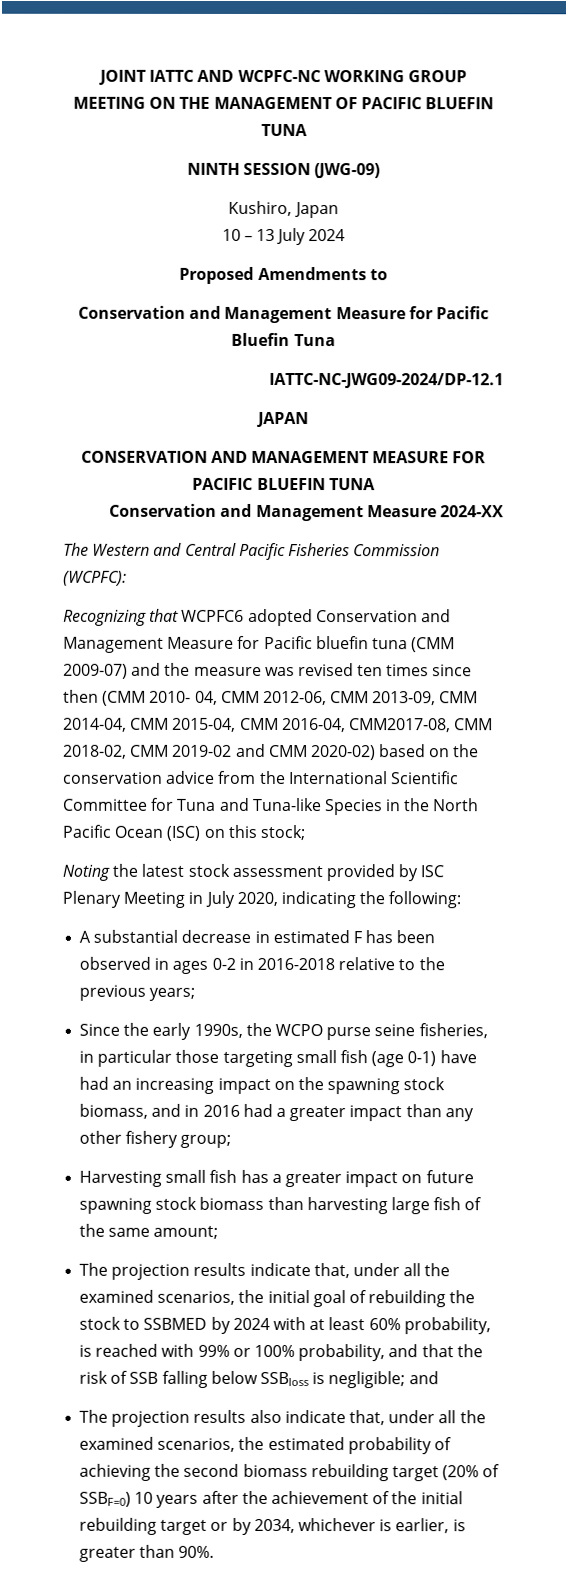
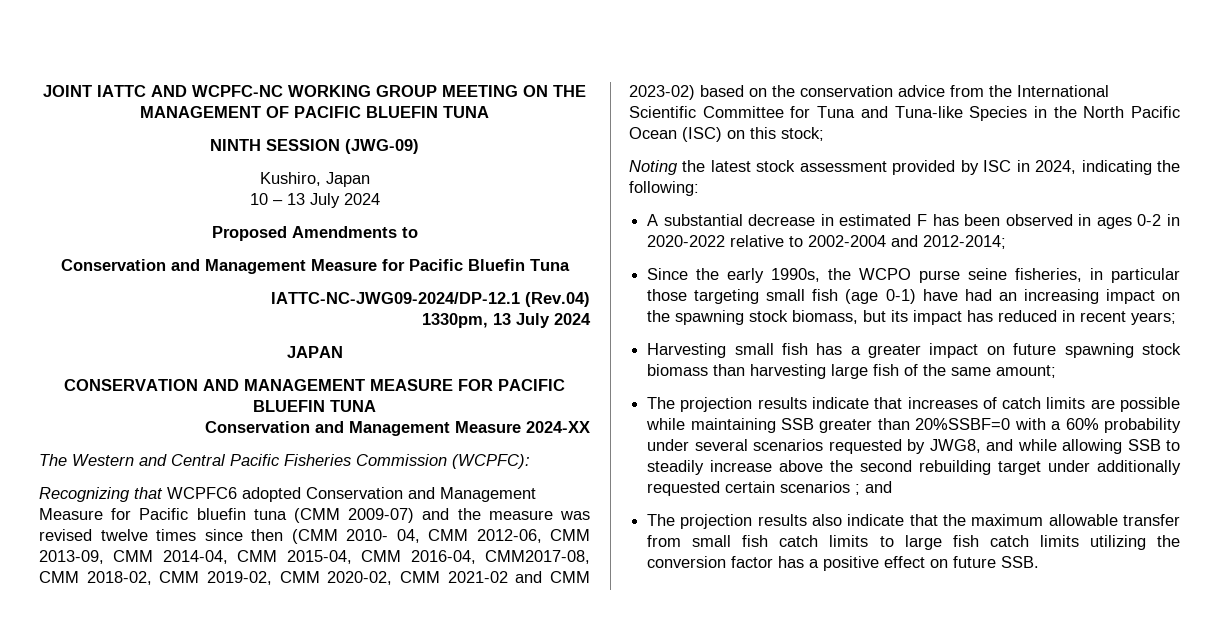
- IATTC-NC-JWG09-2024/DP-12.1
+ IATTC-NC-JWG09-2024/DP-12.1 (Rev.04)
+ 1330pm, 13 July 2024
- Recognizing that WCPFC6 adopted Conservation and Management Measure for Pacific bluefin tuna (CMM 2009-07) and the measure was revised ten times since then (CMM 2010- 04, CMM 2012-06, CMM 2013-09, CMM 2014-04, CMM 2015-04, CMM 2016-04, CMM2017-08, CMM 2018-02, CMM 2019-02 and CMM 2020-02) based on the conservation advice from the International Scientific Committee for Tuna and Tuna-like Species in the North Pacific Ocean (ISC) on this stock;
+ Recognizing that WCPFC6 adopted Conservation and Management Measure for Pacific bluefin tuna (CMM 2009-07) and the measure was revised twelve times since then (CMM 2010- 04, CMM 2012-06, CMM 2013-09, CMM 2014-04, CMM 2015-04, CMM 2016-04, CMM2017-08, CMM 2018-02, CMM 2019-02, CMM 2020-02, CMM 2021-02 and CMM 2023-02) based on the conservation advice from the International Scientific Committee for Tuna and Tuna-like Species in the North Pacific Ocean (ISC) on this stock;
- Noting the latest stock assessment provided by ISC Plenary Meeting in July 2020, indicating the following:
+ Noting the latest stock assessment provided by ISC in 2024, indicating the following:
- A substantial decrease in estimated F has been observed in ages 0-2 in 2016-2018 relative to the previous years;
+ A substantial decrease in estimated F has been observed in ages 0-2 in 2020-2022 relative to 2002-2004 and 2012-2014;
- Since the early 1990s, the WCPO purse seine fisheries, in particular those targeting small fish (age 0-1) have had an increasing impact on the spawning stock biomass, and in 2016 had a greater impact than any other fishery group;
+ Since the early 1990s, the WCPO purse seine fisheries, in particular those targeting small fish (age 0-1) have had an increasing impact on the spawning stock biomass, but its impact has reduced in recent years;
- The projection results indicate that, under all the examined scenarios, the initial goal of rebuilding the stock to SSBMED by 2024 with at least 60% probability, is reached with 99% or 100% probability, and that the risk of SSB falling below SSBloss is negligible; and
+ The projection results indicate that increases of catch limits are possible while maintaining SSB greater than 20%SSBF=0 with a 60% probability under several scenarios requested by JWG8, and while allowing SSB to steadily increase above the second rebuilding target under additionally requested certain scenarios ; and
- The projection results also indicate that, under all the examined scenarios, the estimated probability of achieving the second biomass rebuilding target (20% of SSBF=0) 10 years after the achievement of the initial rebuilding target or by 2034, whichever is earlier, is greater than 90%.
+ The projection results also indicate that the maximum allowable transfer from small fish catch limits to large fish catch limits utilizing the conversion factor has a positive effect on future SSB.

